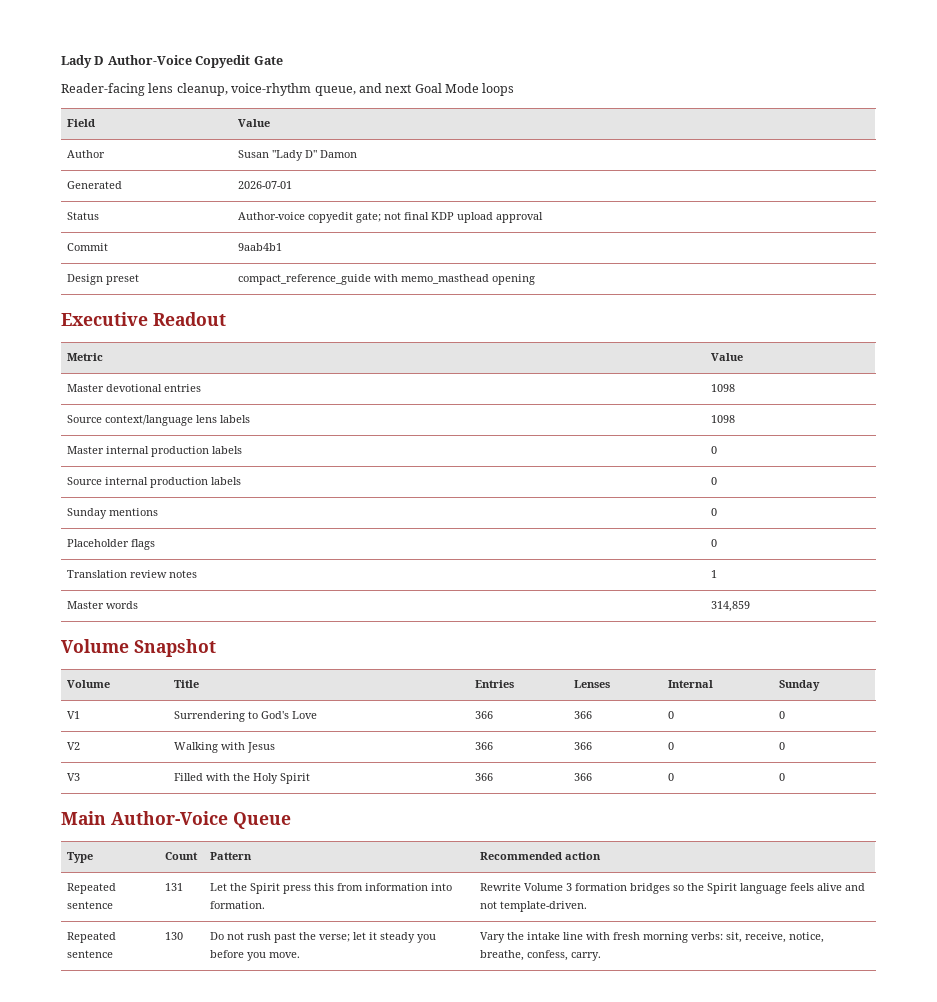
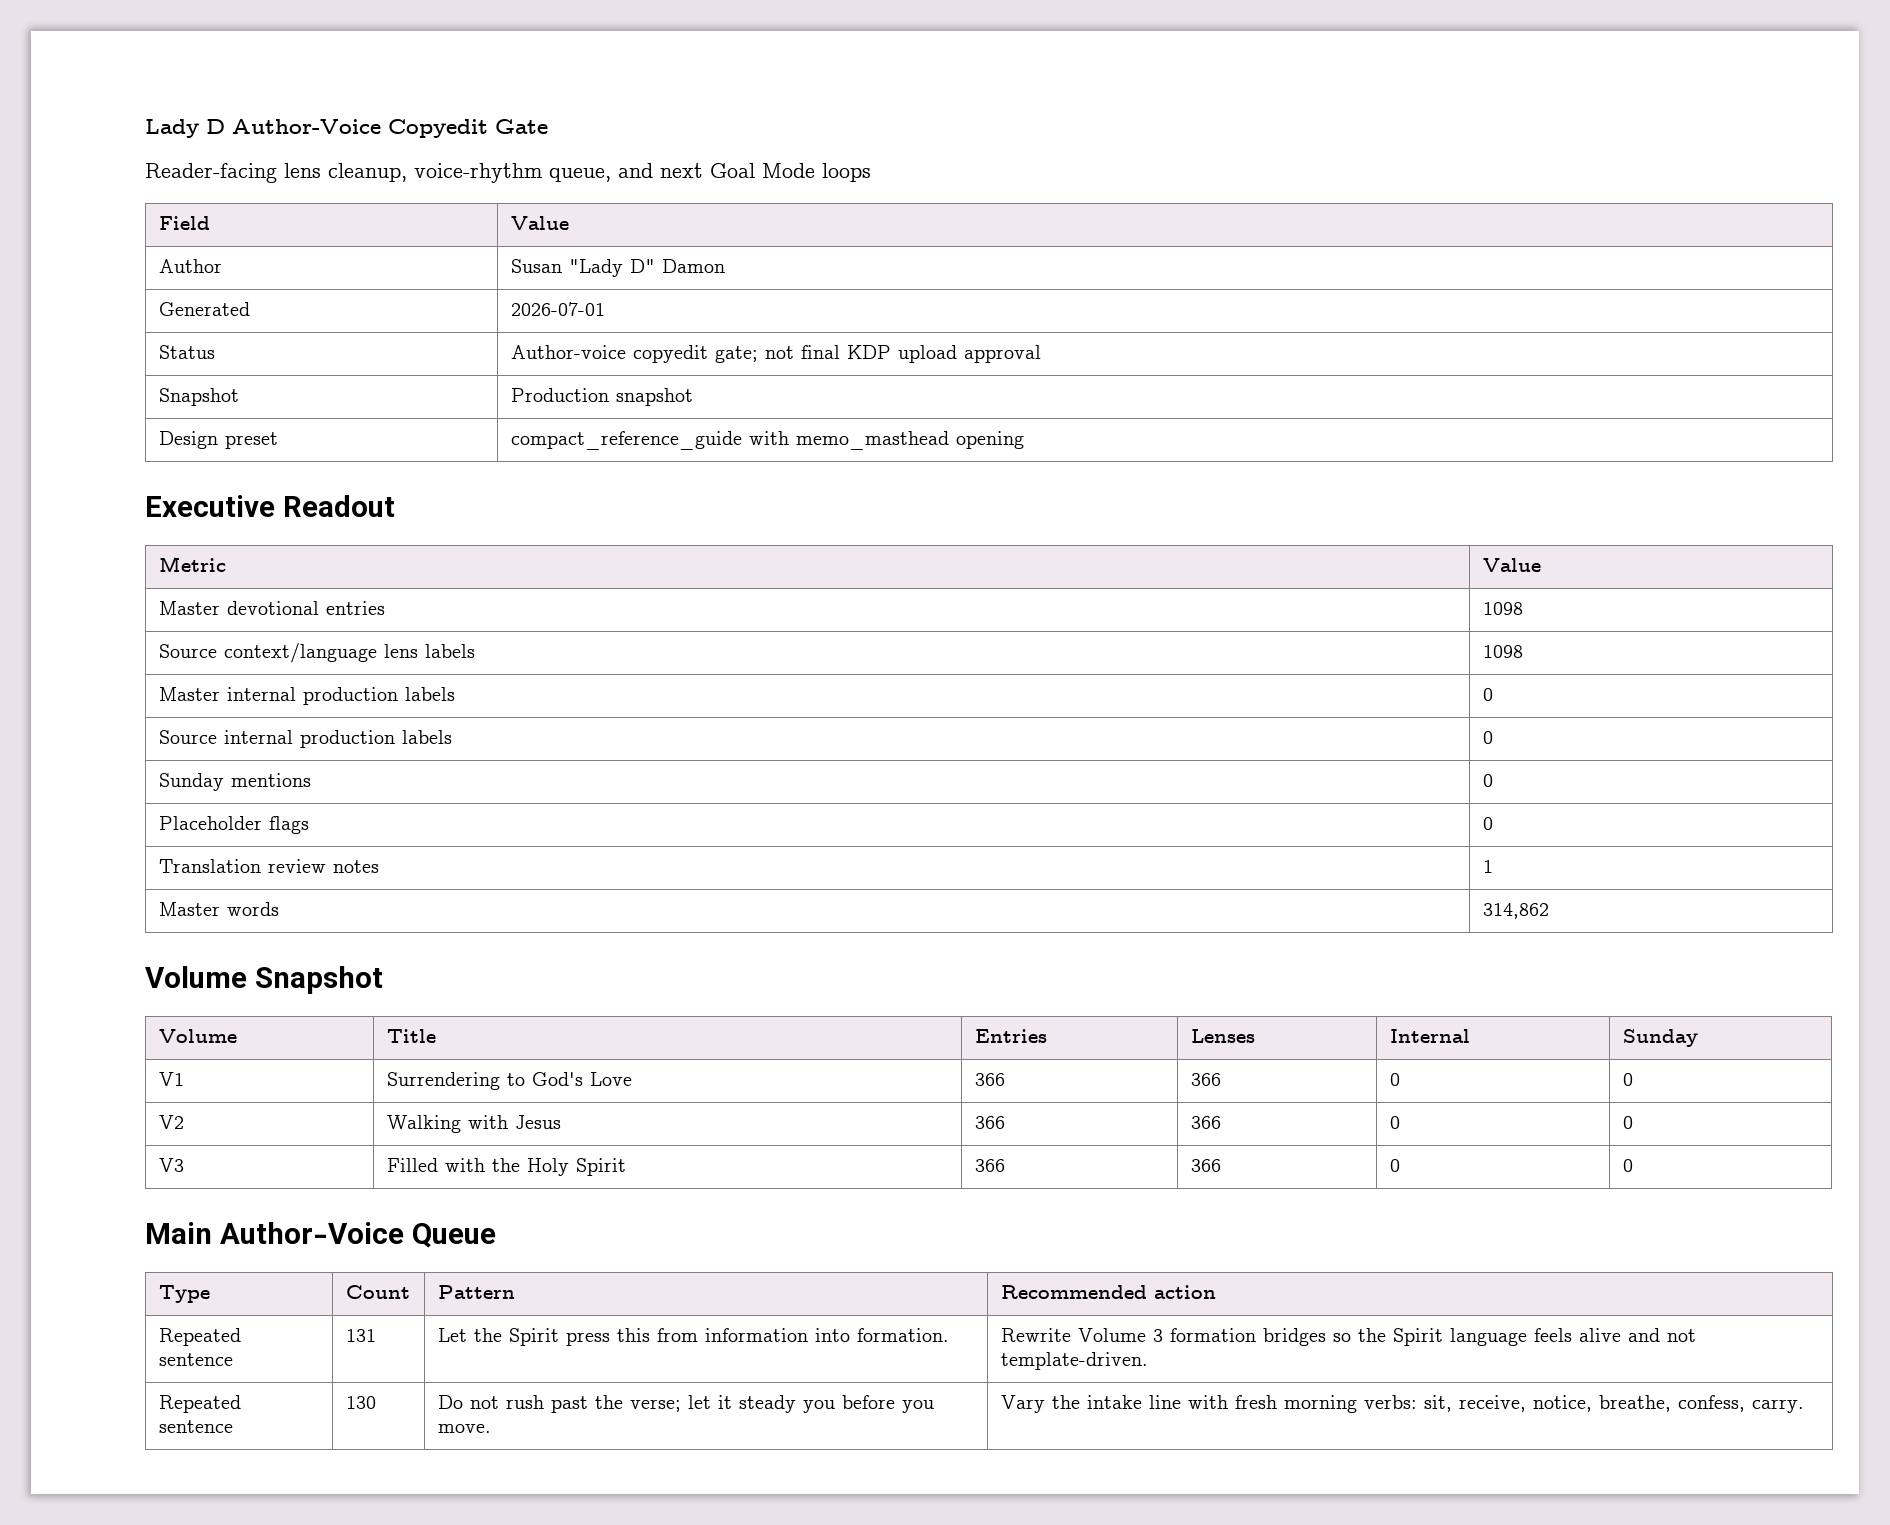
- Commit | 9aab4b1
+ Snapshot | Production snapshot
- Master words | 314,859
+ Master words | 314,862

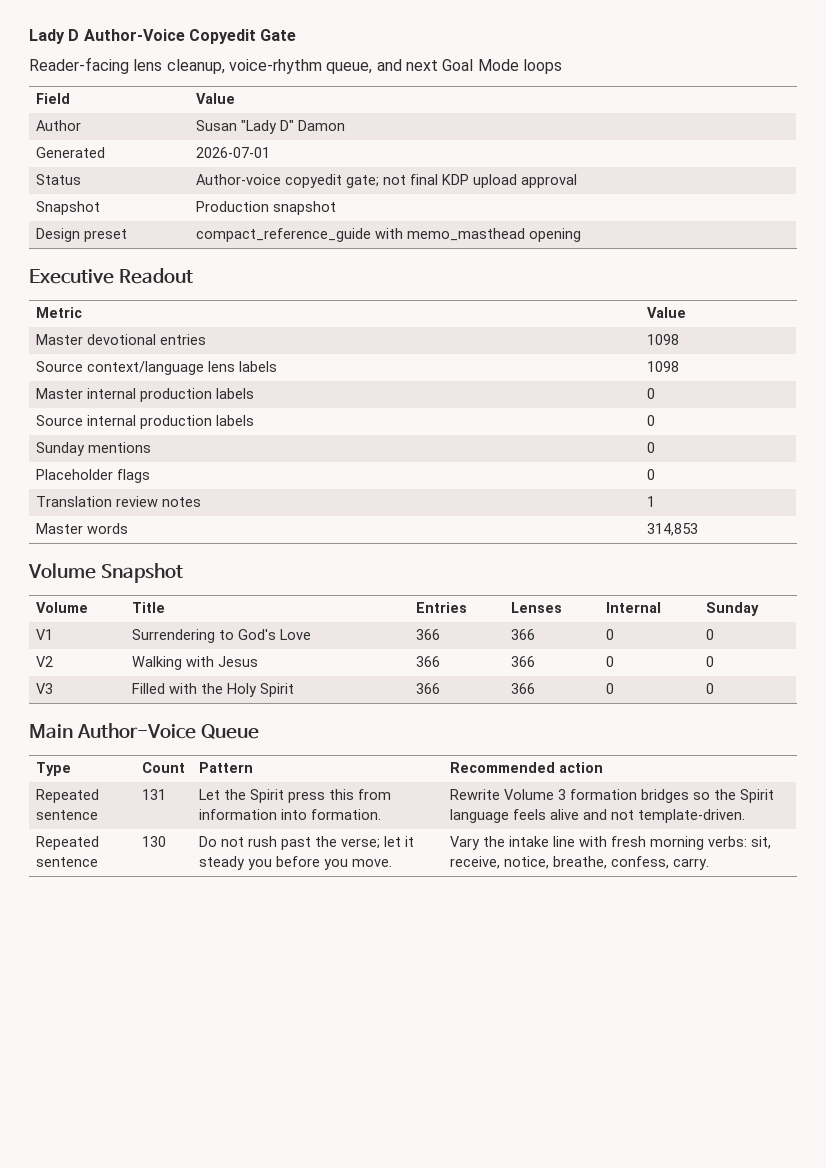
- Master words | 314,862
+ Master words | 314,853

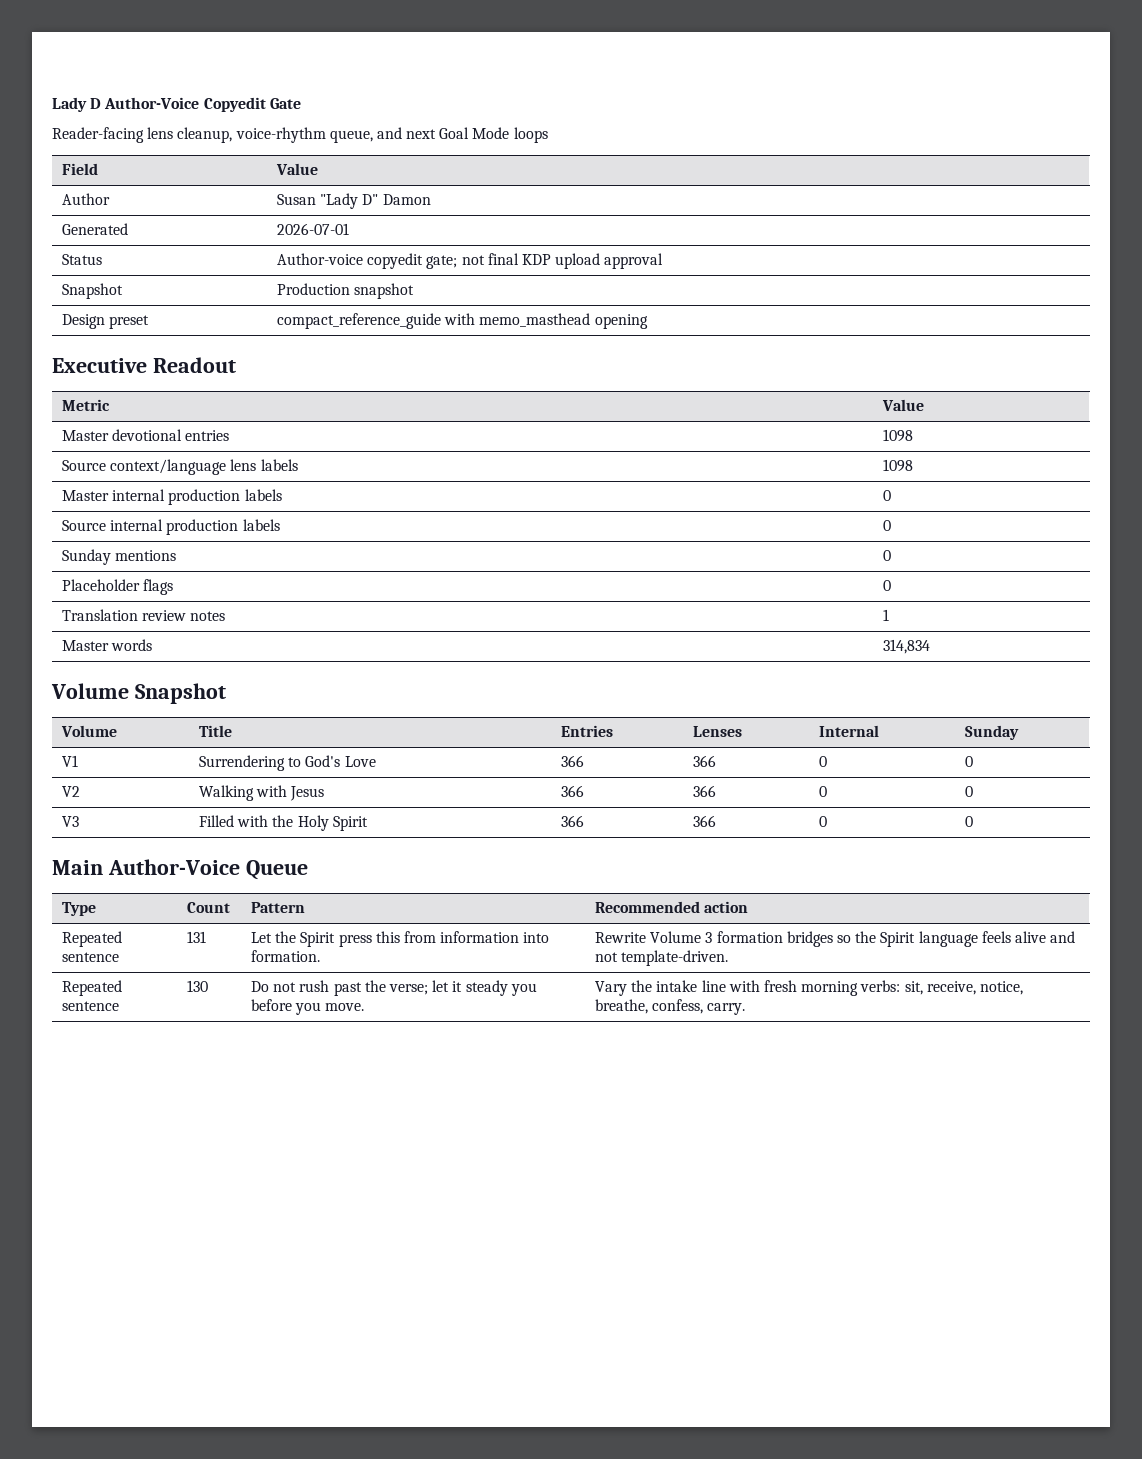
- Master words | 314,853
+ Master words | 314,834

